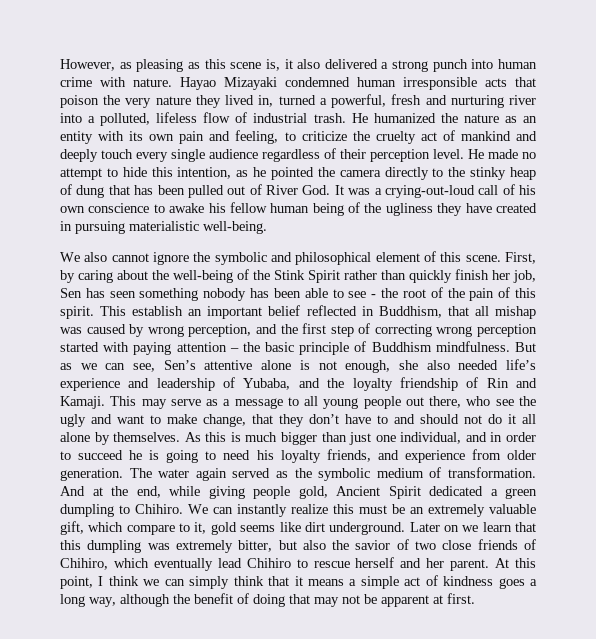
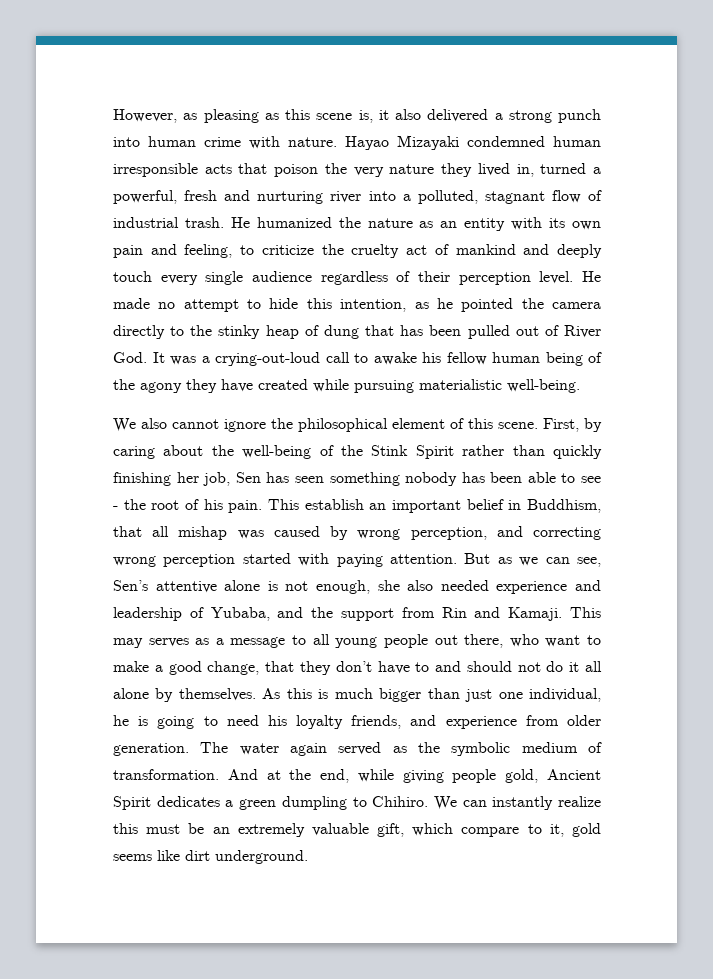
- Hayao Mizayaki condemned human irresponsible acts that poison the very nature they lived in, turned a powerful, fresh and nurturing river into a polluted, lifeless flow of industrial trash.
+ Hayao Mizayaki condemned human irresponsible acts that poison the very nature they lived in, turned a powerful, fresh and nurturing river into a polluted, stagnant flow of industrial trash.
- He made no attempt to hide this intention, as he pointed the camera directly to the stinky heap of dung that has been pulled out of River God. It was a crying-out-loud call of his own conscience to awake his fellow human being of the ugliness they have created in pursuing materialistic well-being.
+ He made no attempt to hide this intention, as he pointed the camera directly to the stinky heap of dung that has been pulled out of River God. It was a crying-out-loud call to awake his fellow human being of the agony they have created while pursuing materialistic well-being.
- We also cannot ignore the symbolic and philosophical element of this scene.
+ We also cannot ignore the philosophical element of this scene.
- First, by caring about the well-being of the Stink Spirit rather than quickly finish her job, Sen has seen something nobody has been able to see - the root of the pain of this spirit.
+ First, by caring about the well-being of the Stink Spirit rather than quickly finishing her job, Sen has seen something nobody has been able to see - the root of his pain.
- This establish an important belief reflected in Buddhism, that all mishap was caused by wrong perception, and the first step of correcting wrong perception started with paying attention – the basic principle of Buddhism mindfulness.
+ This establish an important belief in Buddhism, that all mishap was caused by wrong perception, and correcting wrong perception started with paying attention.
- But as we can see, Sen’s attentive alone is not enough, she also needed life’s experience and leadership of Yubaba, and the loyalty friendship of Rin and Kamaji.
+ But as we can see, Sen’s attentive alone is not enough, she also needed experience and leadership of Yubaba, and the support from Rin and Kamaji.
- This may serve as a message to all young people out there, who see the ugly and want to make change, that they don’t have to and should not do it all alone by themselves.
+ This may serves as a message to all young people out there, who want to make a good change, that they don’t have to and should not do it all alone by themselves.
- As this is much bigger than just one individual, and in order to succeed he is going to need his loyalty friends, and experience from older generation.
+ As this is much bigger than just one individual, he is going to need his loyalty friends, and experience from older generation.
- And at the end, while giving people gold, Ancient Spirit dedicated a green dumpling to Chihiro.
+ And at the end, while giving people gold, Ancient Spirit dedicates a green dumpling to Chihiro.
- Later on we learn that this dumpling was extremely bitter, but also the savior of two close friends of Chihiro, which eventually lead Chihiro to rescue herself and her parent. At this point, I think we can simply think that it means a simple act of kindness goes a long way, although the benefit of doing that may not be apparent at first.

